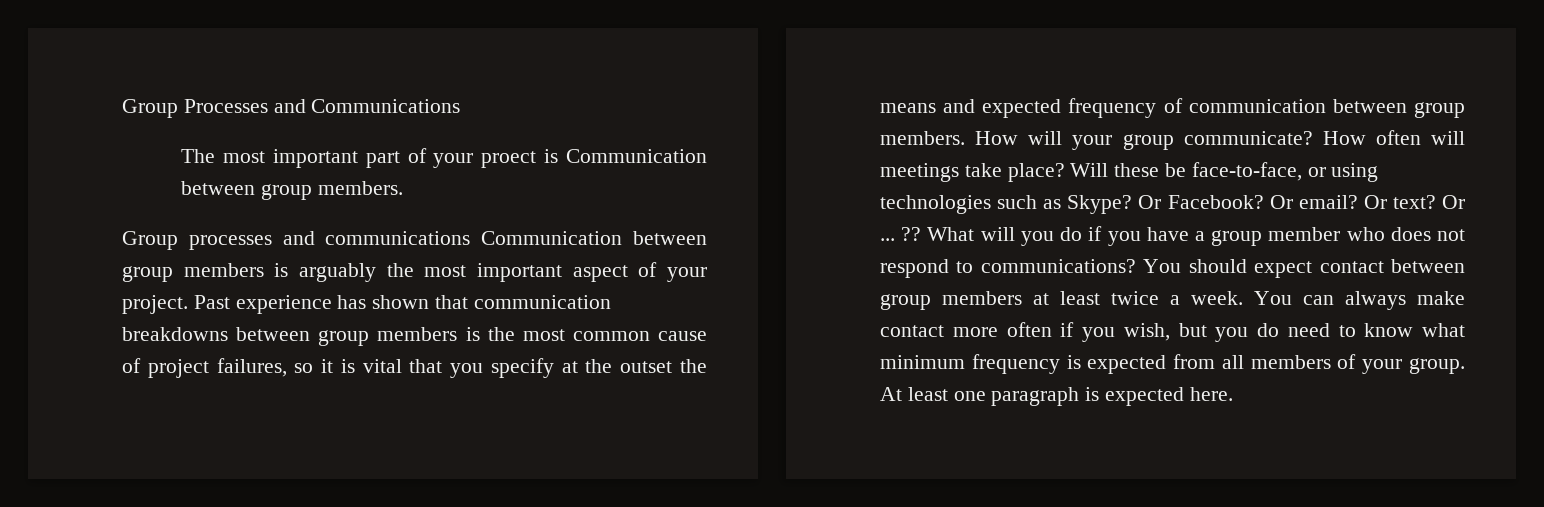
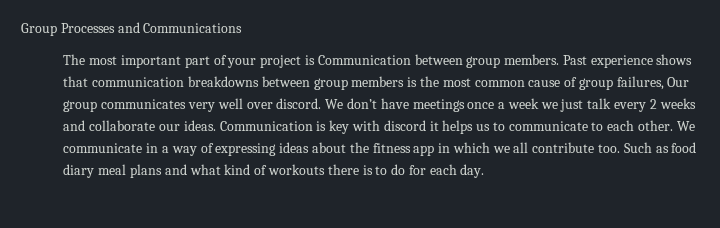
- The most important part of your proect is Communication between group members.
- Group processes and communications Communication between group members is arguably the most important aspect of your project. Past experience has shown that communication breakdowns between group members is the most common cause of project failures, so it is vital that you specify at the outset the means and expected frequency of communication between group members. How will your group communicate? How often will meetings take place? Will these be face-to-face, or using technologies such as Skype? Or Facebook? Or email? Or text? Or ... ?? What will you do if you have a group member who does not respond to communications? You should expect contact between group members at least twice a week. You can always make contact more often if you wish, but you do need to know what minimum frequency is expected from all members of your group. At least one paragraph is expected here.
+ The most important part of your project is Communication between group members. Past experience shows that communication breakdowns between group members is the most common cause of group failures, Our group communicates very well over discord. We don’t have meetings once a week we just talk every 2 weeks and collaborate our ideas. Communication is key with discord it helps us to communicate to each other. We communicate in a way of expressing ideas about the fitness app in which we all contribute too. Such as food diary meal plans and what kind of workouts there is to do for each day.

